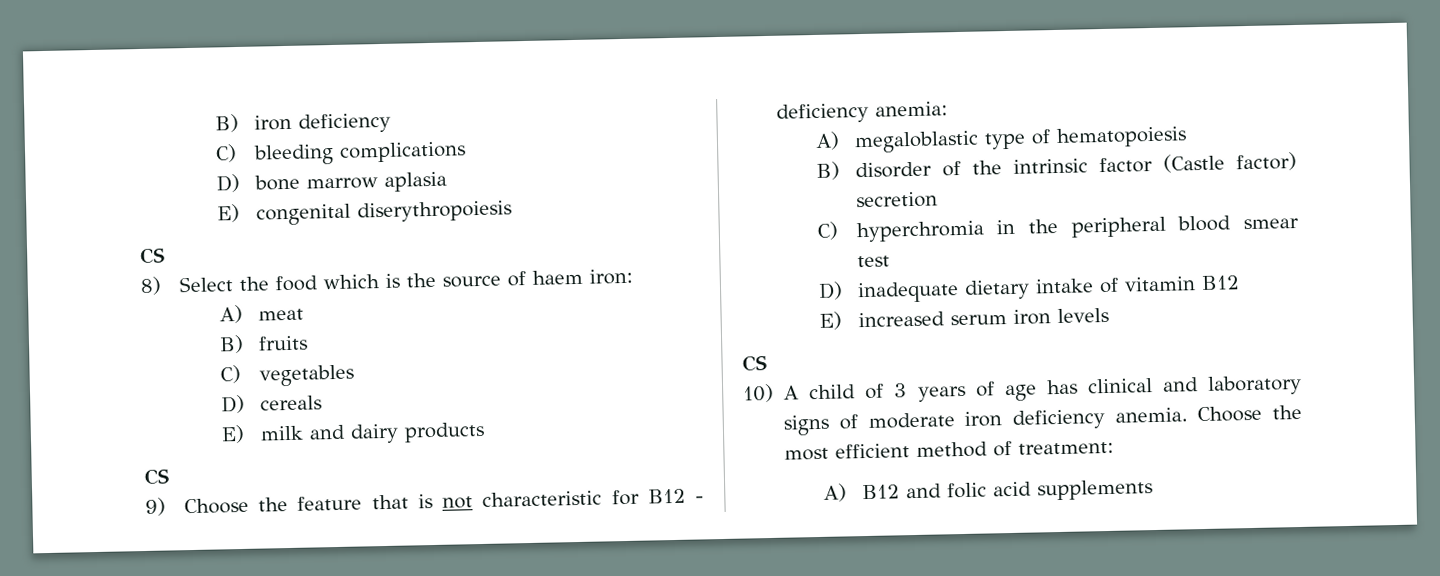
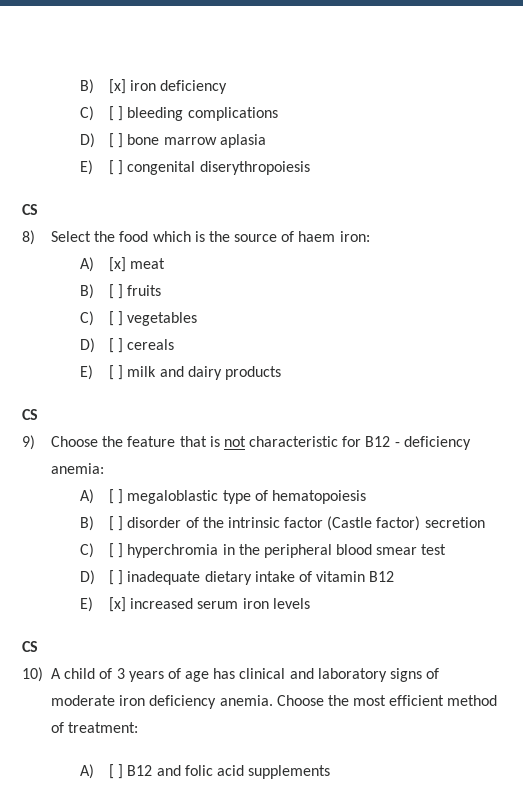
- B) iron deficiency
+ B) [x] iron deficiency
- C) bleeding complications
+ C) [ ] bleeding complications
- D) bone marrow aplasia
+ D) [ ] bone marrow aplasia
- E) congenital diserythropoiesis
+ E) [ ] congenital diserythropoiesis
- A) meat
+ A) [x] meat
- B) fruits
+ B) [ ] fruits
- C) vegetables
+ C) [ ] vegetables
- D) cereals
+ D) [ ] cereals
- E) milk and dairy products
+ E) [ ] milk and dairy products
- A) megaloblastic type of hematopoiesis
+ A) [ ] megaloblastic type of hematopoiesis
- B) disorder of the intrinsic factor (Castle factor) secretion
+ B) [ ] disorder of the intrinsic factor (Castle factor) secretion
- C) hyperchromia in the peripheral blood smear test
+ C) [ ] hyperchromia in the peripheral blood smear test
- D) inadequate dietary intake of vitamin B12
+ D) [ ] inadequate dietary intake of vitamin B12
- E) increased serum iron levels
+ E) [x] increased serum iron levels
- A) B12 and folic acid supplements
+ A) [ ] B12 and folic acid supplements

